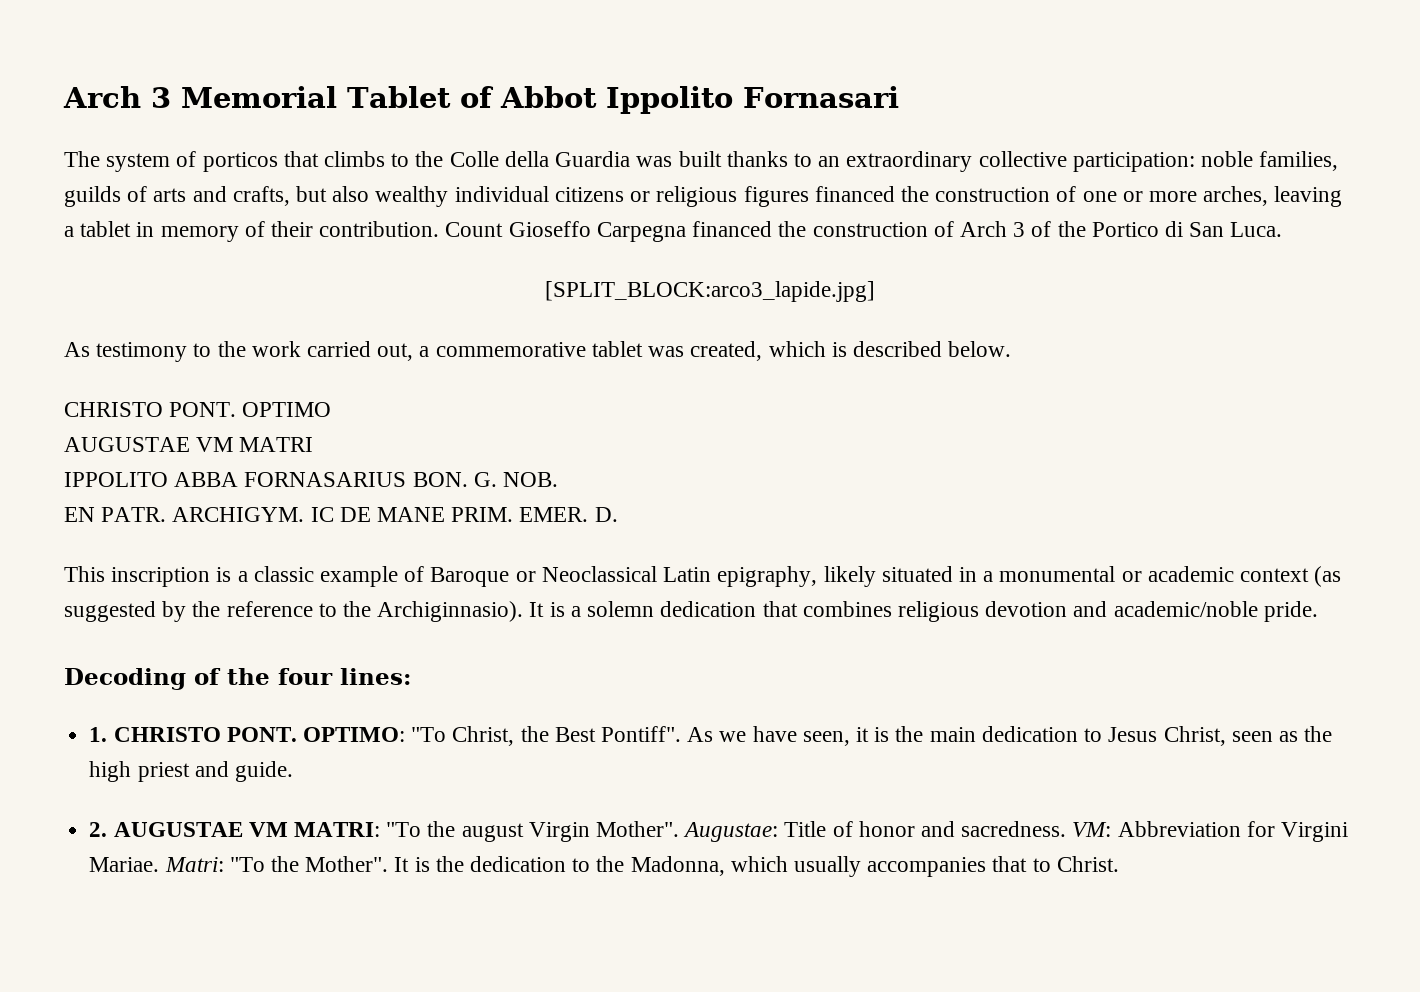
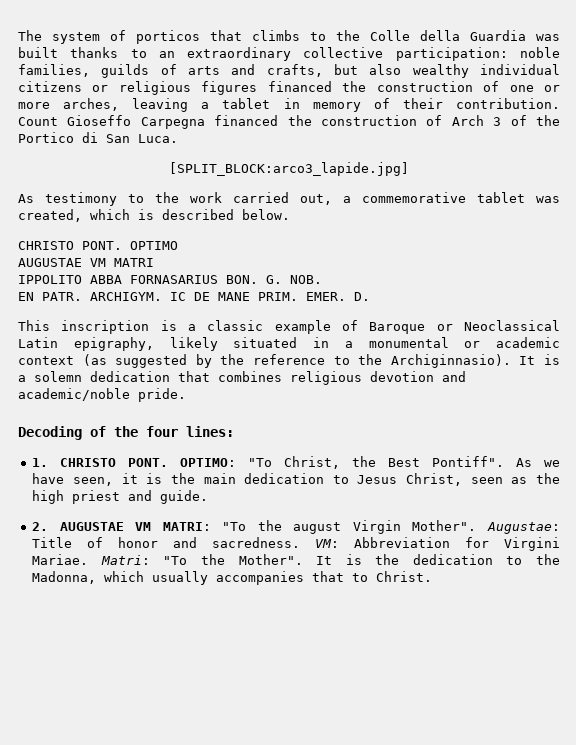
- Arch 3 Memorial Tablet of Abbot Ippolito Fornasari

